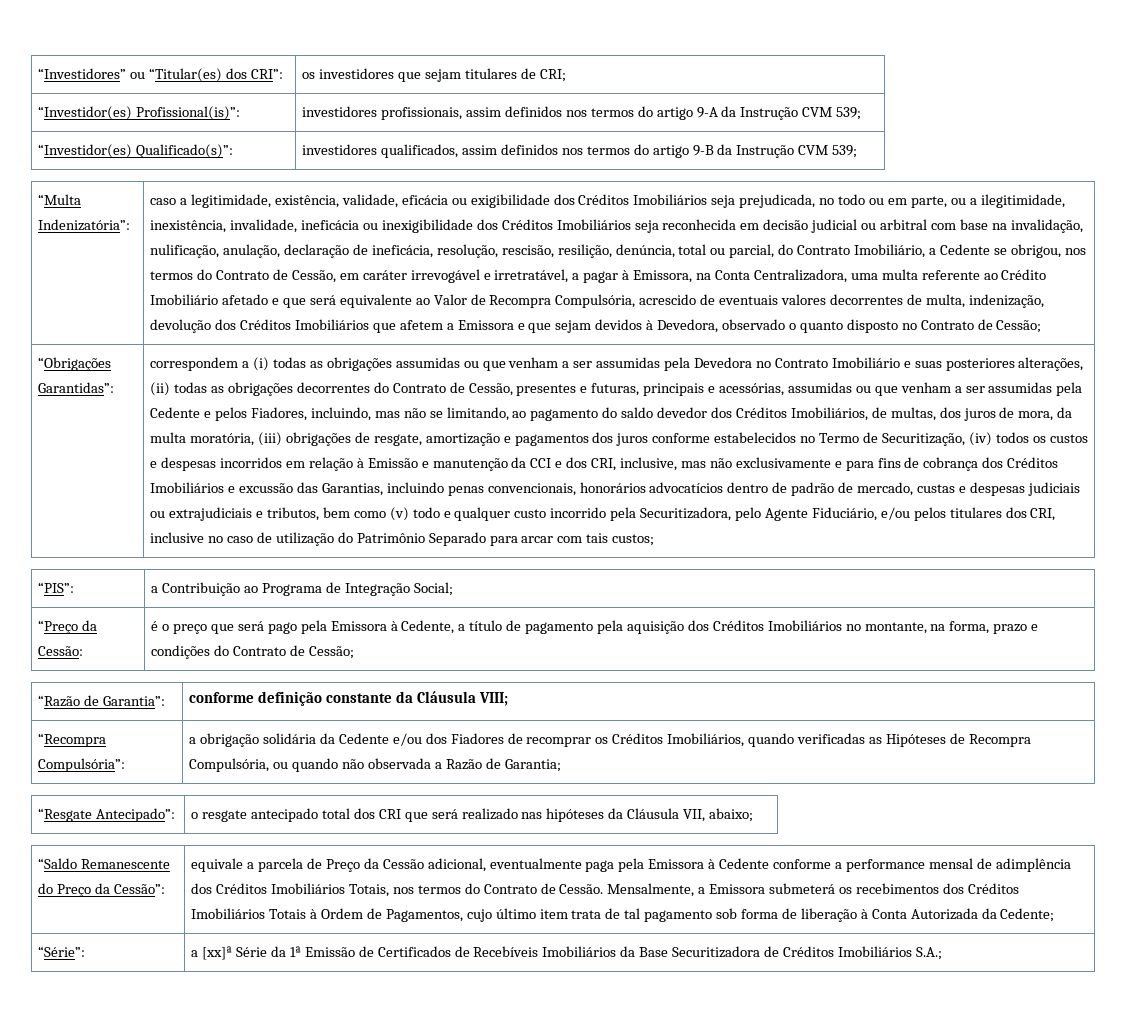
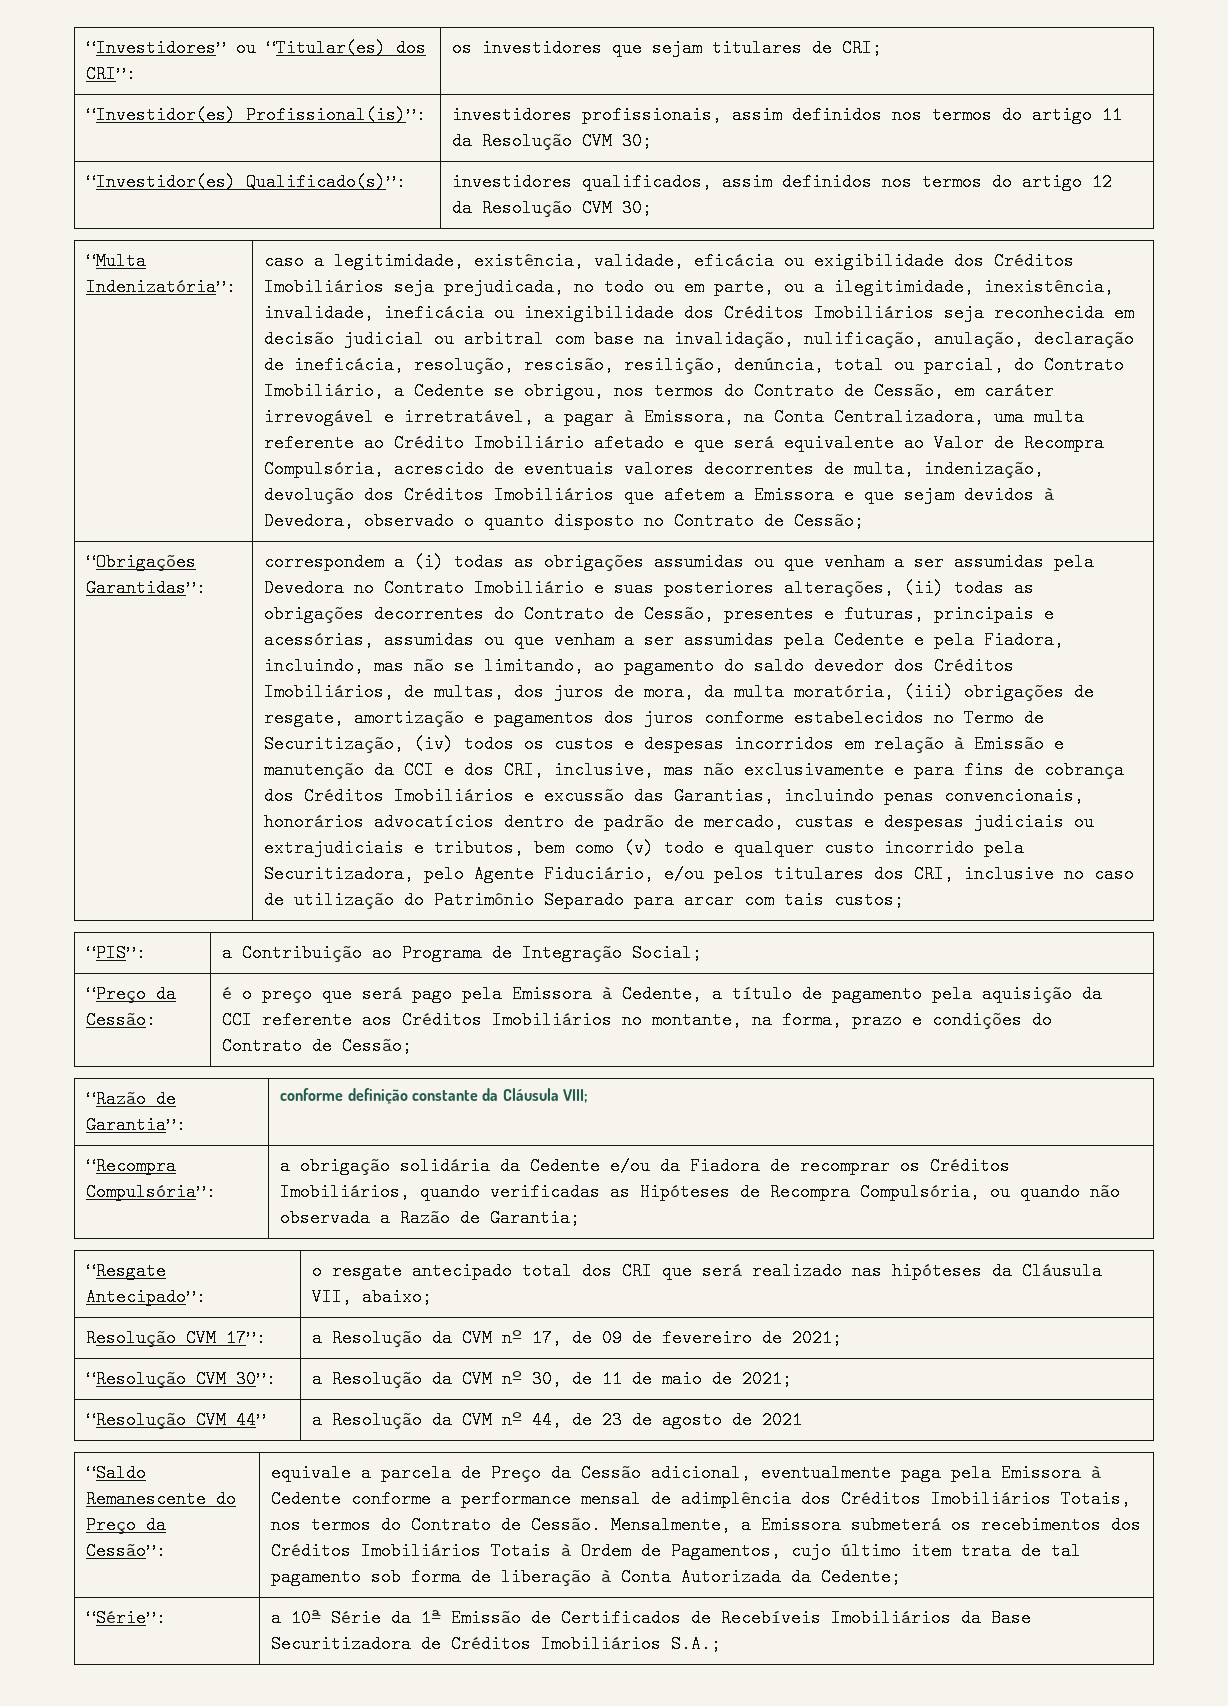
- “Investidor(es) Profissional(is)”: | investidores profissionais, assim definidos nos termos do artigo 9-A da Instrução CVM 539;
+ “Investidor(es) Profissional(is)”: | investidores profissionais, assim definidos nos termos do artigo 11 da Resolução CVM 30;
- “Investidor(es) Qualificado(s)”: | investidores qualificados, assim definidos nos termos do artigo 9-B da Instrução CVM 539;
+ “Investidor(es) Qualificado(s)”: | investidores qualificados, assim definidos nos termos do artigo 12 da Resolução CVM 30;
- correspondem a (i) todas as obrigações assumidas ou que venham a ser assumidas pela Devedora no Contrato Imobiliário e suas posteriores alterações, (ii) todas as obrigações decorrentes do Contrato de Cessão, presentes e futuras, principais e acessórias, assumidas ou que venham a ser assumidas pela Cedente e pelos Fiadores, incluindo, mas não se limitando, ao pagamento do saldo devedor dos Créditos Imobiliários, de multas, dos juros de mora, da multa moratória, (iii) obrigações de resgate, amortização e pagamentos dos juros conforme estabelecidos no Termo de Securitização, (iv) todos os custos e despesas incorridos em relação à Emissão e manutenção da CCI e dos CRI, inclusive, mas não exclusivamente e para fins de cobrança dos Créditos Imobiliários e excussão das Garantias, incluindo penas convencionais, honorários advocatícios dentro de padrão de mercado, custas e despesas judiciais ou extrajudiciais e tributos, bem como (v) todo e qualquer custo incorrido pela Securitizadora, pelo Agente Fiduciário, e/ou pelos titulares dos CRI, inclusive no caso de utilização do Patrimônio Separado para arcar com tais custos;
+ correspondem a (i) todas as obrigações assumidas ou que venham a ser assumidas pela Devedora no Contrato Imobiliário e suas posteriores alterações, (ii) todas as obrigações decorrentes do Contrato de Cessão, presentes e futuras, principais e acessórias, assumidas ou que venham a ser assumidas pela Cedente e pela Fiadora, incluindo, mas não se limitando, ao pagamento do saldo devedor dos Créditos Imobiliários, de multas, dos juros de mora, da multa moratória, (iii) obrigações de resgate, amortização e pagamentos dos juros conforme estabelecidos no Termo de Securitização, (iv) todos os custos e despesas incorridos em relação à Emissão e manutenção da CCI e dos CRI, inclusive, mas não exclusivamente e para fins de cobrança dos Créditos Imobiliários e excussão das Garantias, incluindo penas convencionais, honorários advocatícios dentro de padrão de mercado, custas e despesas judiciais ou extrajudiciais e tributos, bem como (v) todo e qualquer custo incorrido pela Securitizadora, pelo Agente Fiduciário, e/ou pelos titulares dos CRI, inclusive no caso de utilização do Patrimônio Separado para arcar com tais custos;
- “Preço da Cessão: | é o preço que será pago pela Emissora à Cedente, a título de pagamento pela aquisição dos Créditos Imobiliários no montante, na forma, prazo e condições do Contrato de Cessão;
+ “Preço da Cessão: | é o preço que será pago pela Emissora à Cedente, a título de pagamento pela aquisição da CCI referente aos Créditos Imobiliários no montante, na forma, prazo e condições do Contrato de Cessão;
- “Recompra Compulsória”: | a obrigação solidária da Cedente e/ou dos Fiadores de recomprar os Créditos Imobiliários, quando verificadas as Hipóteses de Recompra Compulsória, ou quando não observada a Razão de Garantia;
+ “Recompra Compulsória”: | a obrigação solidária da Cedente e/ou da Fiadora de recomprar os Créditos Imobiliários, quando verificadas as Hipóteses de Recompra Compulsória, ou quando não observada a Razão de Garantia;
+ Resolução CVM 17”: | a Resolução da CVM nº 17, de 09 de fevereiro de 2021;
+ “Resolução CVM 30”: | a Resolução da CVM nº 30, de 11 de maio de 2021;
+ “Resolução CVM 44” | a Resolução da CVM nº 44, de 23 de agosto de 2021
- “Série”: | a [xx]ª Série da 1ª Emissão de Certificados de Recebíveis Imobiliários da Base Securitizadora de Créditos Imobiliários S.A.;
+ “Série”: | a 10ª Série da 1ª Emissão de Certificados de Recebíveis Imobiliários da Base Securitizadora de Créditos Imobiliários S.A.;

